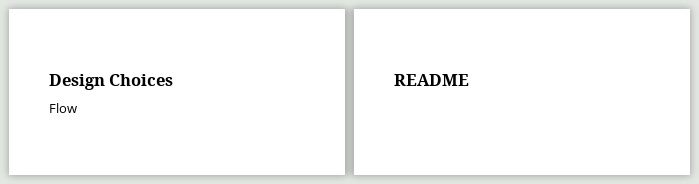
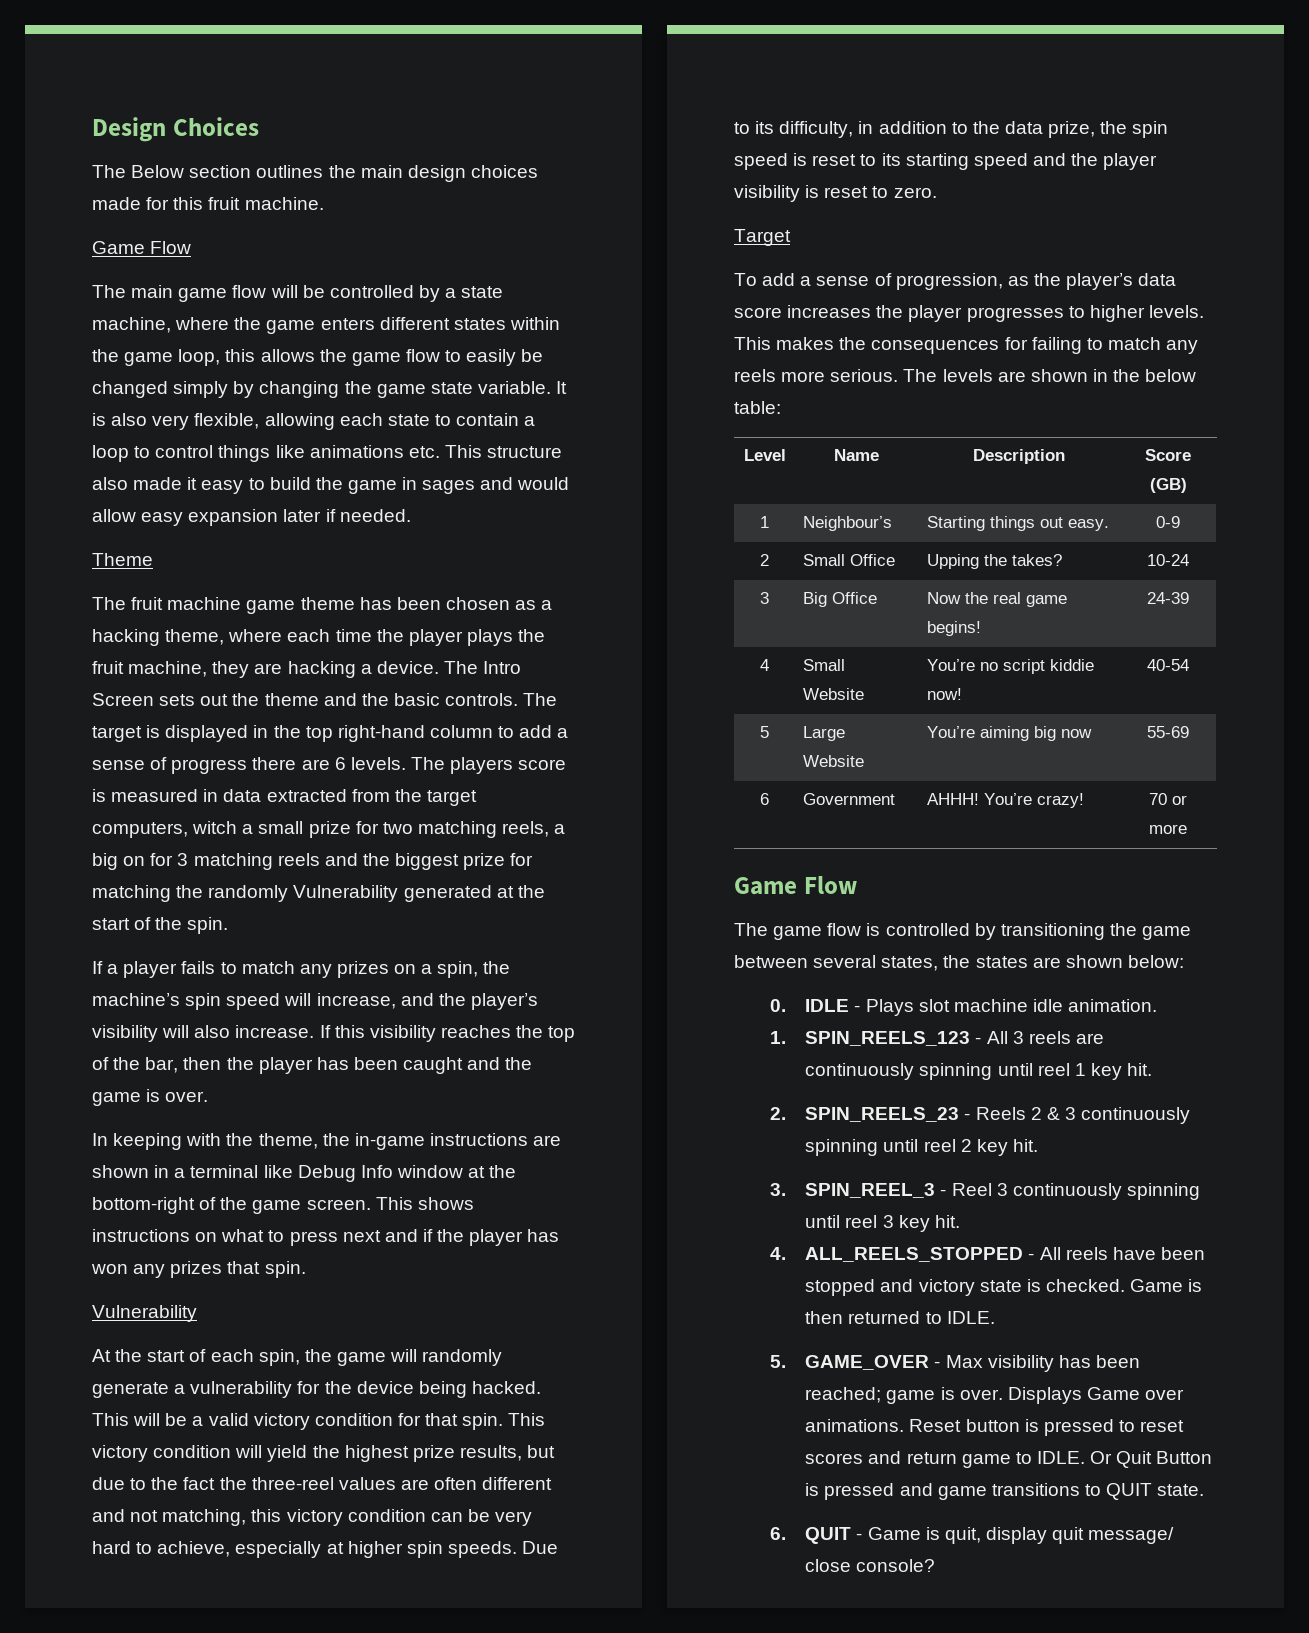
- Flow
- README
+ The Below section outlines the main design choices made for this fruit machine.
+ Game Flow
+ The main game flow will be controlled by a state machine, where the game enters different states within the game loop, this allows the game flow to easily be changed simply by changing the game state variable. It is also very flexible, allowing each state to contain a loop to control things like animations etc. This structure also made it easy to build the game in sages and would allow easy expansion later if needed.
+ Theme
+ The fruit machine game theme has been chosen as a hacking theme, where each time the player plays the fruit machine, they are hacking a device. The Intro Screen sets out the theme and the basic controls. The target is displayed in the top right-hand column to add a sense of progress there are 6 levels. The players score is measured in data extracted from the target computers, witch a small prize for two matching reels, a big on for 3 matching reels and the biggest prize for matching the randomly Vulnerability generated at the start of the spin.
+ If a player fails to match any prizes on a spin, the machine’s spin speed will increase, and the player’s visibility will also increase. If this visibility reaches the top of the bar, then the player has been caught and the game is over.
+ In keeping with the theme, the in-game instructions are shown in a terminal like Debug Info window at the bottom-right of the game screen. This shows instructions on what to press next and if the player has won any prizes that spin.
+ Vulnerability
+ At the start of each spin, the game will randomly generate a vulnerability for the device being hacked. This will be a valid victory condition for that spin. This victory condition will yield the highest prize results, but due to the fact the three-reel values are often different and not matching, this victory condition can be very hard to achieve, especially at higher spin speeds. Due to its difficulty, in addition to the data prize, the spin speed is reset to its starting speed and the player visibility is reset to zero.
+ Target
+ To add a sense of progression, as the player’s data score increases the player progresses to higher levels. This makes the consequences for failing to match any reels more serious. The levels are shown in the below table:
+ Level | Name | Description | Score (GB)
+ 1 | Neighbour’s | Starting things out easy. | 0-9
+ 2 | Small Office | Upping the takes? | 10-24
+ 3 | Big Office | Now the real game begins! | 24-39
+ 4 | Small Website | You’re no script kiddie now! | 40-54
+ 5 | Large Website | You’re aiming big now | 55-69
+ 6 | Government | AHHH! You’re crazy! | 70 or more
+ Game Flow
+ The game flow is controlled by transitioning the game between several states, the states are shown below:
+ 0. IDLE - Plays slot machine idle animation.
+ 1. SPIN_REELS_123 - All 3 reels are continuously spinning until reel 1 key hit.
+ 2. SPIN_REELS_23 - Reels 2 & 3 continuously spinning until reel 2 key hit.
+ 3. SPIN_REEL_3 - Reel 3 continuously spinning until reel 3 key hit.
+ 4. ALL_REELS_STOPPED - All reels have been stopped and victory state is checked. Game is then returned to IDLE.
+ 5. GAME_OVER - Max visibility has been reached; game is over. Displays Game over animations. Reset button is pressed to reset scores and return game to IDLE. Or Quit Button is pressed and game transitions to QUIT state.
+ 6. QUIT - Game is quit, display quit message/ close console?

